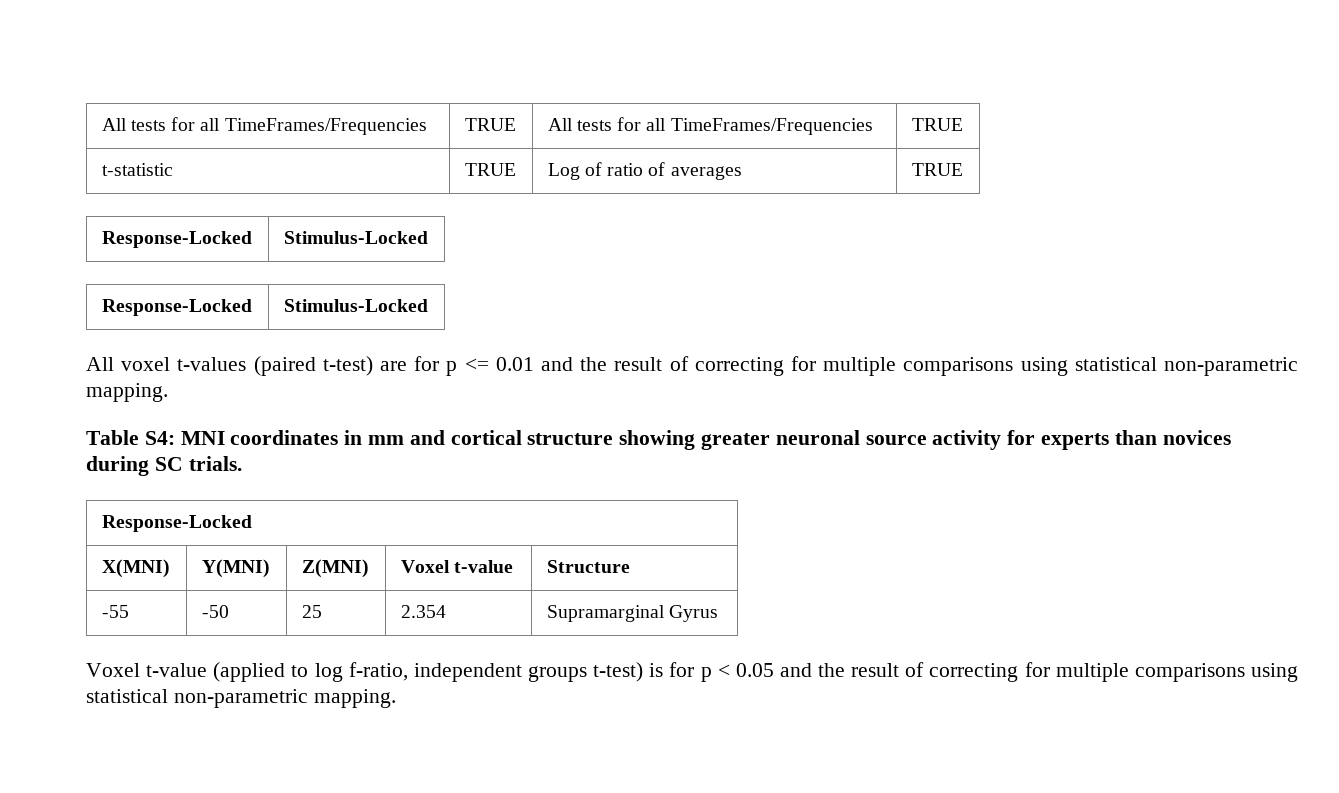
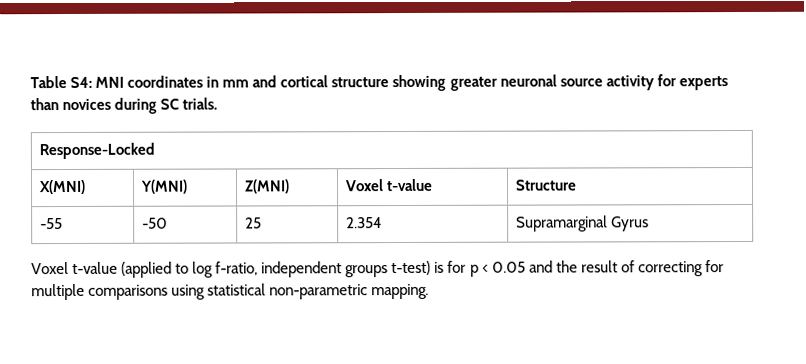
- All tests for all TimeFrames/Frequencies | TRUE | All tests for all TimeFrames/Frequencies | TRUE
- t-statistic | TRUE | Log of ratio of averages | TRUE
- Response-Locked | Stimulus-Locked
- Response-Locked | Stimulus-Locked
- All voxel t-values (paired t-test) are for p <= 0.01 and the result of correcting for multiple comparisons using statistical non-parametric mapping.

